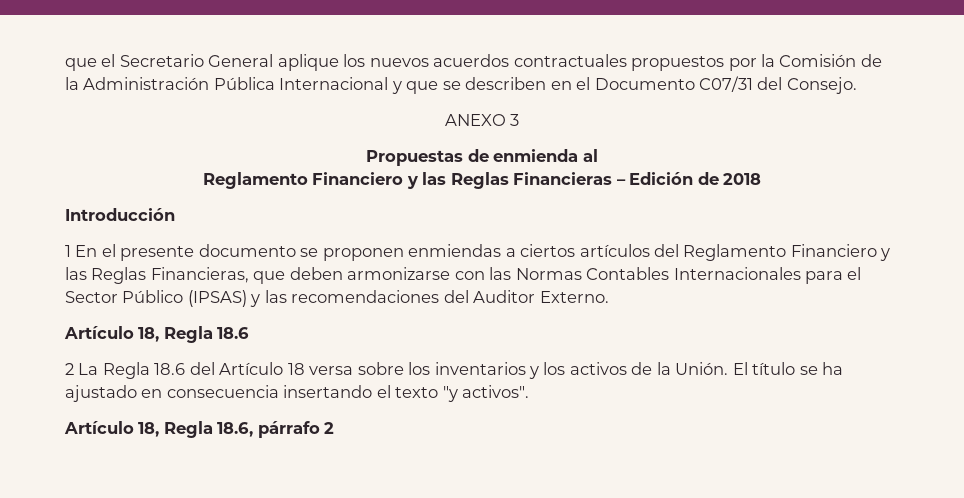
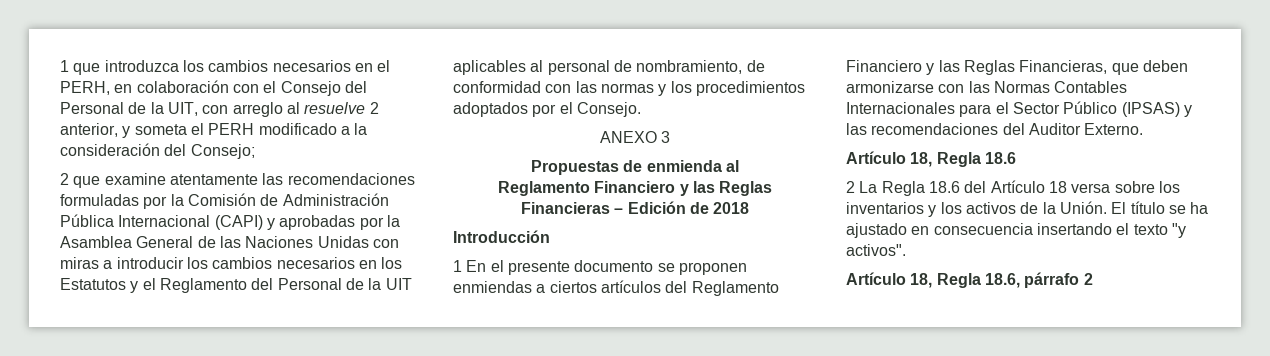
- que el Secretario General aplique los nuevos acuerdos contractuales propuestos por la Comisión de la Administración Pública Internacional y que se describen en el Documento C07/31 del Consejo.
+ 1 que introduzca los cambios necesarios en el PERH, en colaboración con el Consejo del Personal de la UIT, con arreglo al resuelve 2 anterior, y someta el PERH modificado a la consideración del Consejo;
+ 2 que examine atentamente las recomendaciones formuladas por la Comisión de Administración Pública Internacional (CAPI) y aprobadas por la Asamblea General de las Naciones Unidas con miras a introducir los cambios necesarios en los Estatutos y el Reglamento del Personal de la UIT aplicables al personal de nombramiento, de conformidad con las normas y los procedimientos adoptados por el Consejo.

